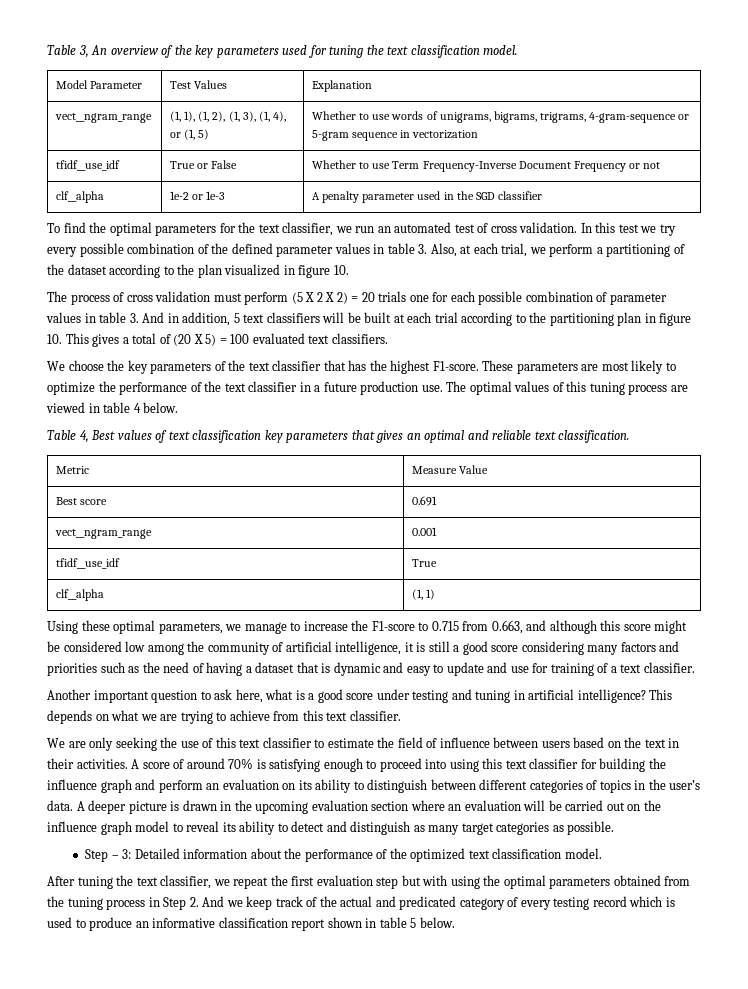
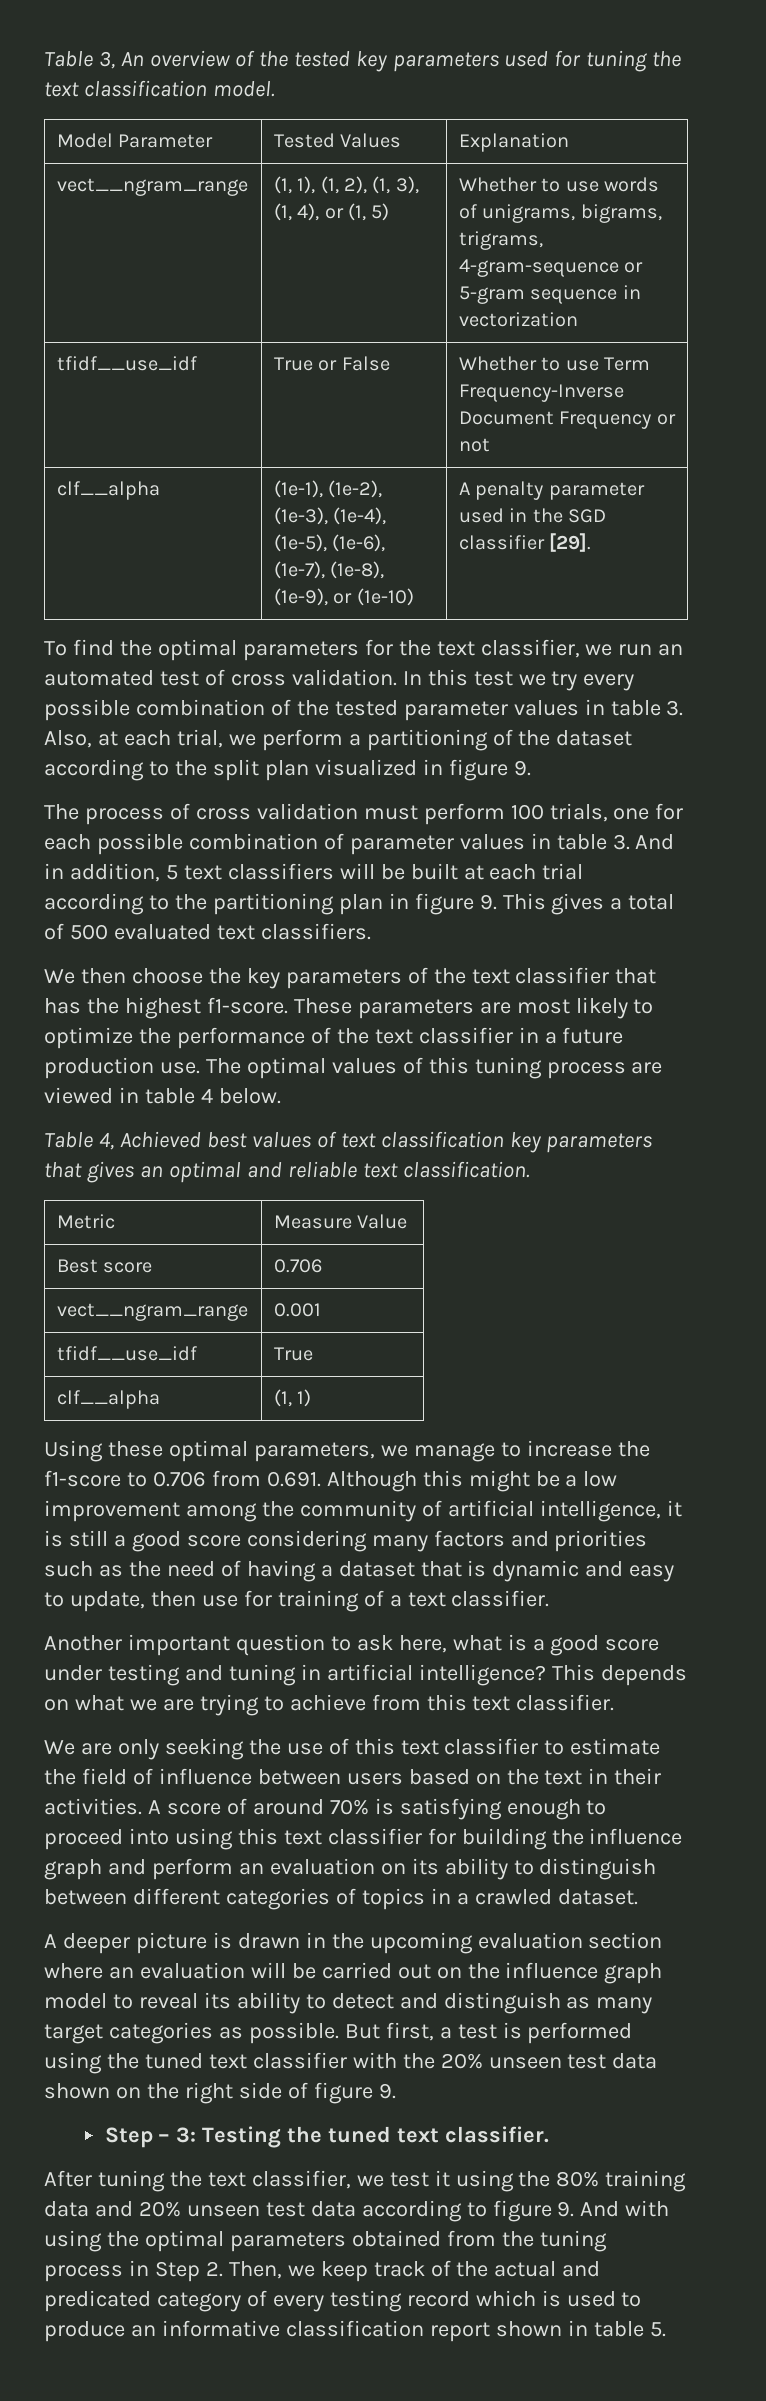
- Table 3, An overview of the key parameters used for tuning the text classification model.
+ Table 3, An overview of the tested key parameters used for tuning the text classification model.
- Model Parameter | Test Values | Explanation
+ Model Parameter | Tested Values | Explanation
- clf__alpha | 1e-2 or 1e-3 | A penalty parameter used in the SGD classifier
+ clf__alpha | (1e-1), (1e-2), (1e-3), (1e-4), (1e-5), (1e-6), (1e-7), (1e-8), (1e-9), or (1e-10) | A penalty parameter used in the SGD classifier [29].
- In this test we try every possible combination of the defined parameter values in table 3. Also, at each trial, we perform a partitioning of the dataset according to the plan visualized in figure 10.
+ In this test we try every possible combination of the tested parameter values in table 3. Also, at each trial, we perform a partitioning of the dataset according to the split plan visualized in figure 9.
- The process of cross validation must perform (5 X 2 X 2) = 20 trials one for each possible combination of parameter values in table 3. And in addition, 5 text classifiers will be built at each trial according to the partitioning plan in figure 10. This gives a total of (20 X 5) = 100 evaluated text classifiers.
+ The process of cross validation must perform 100 trials, one for each possible combination of parameter values in table 3. And in addition, 5 text classifiers will be built at each trial according to the partitioning plan in figure 9. This gives a total of 500 evaluated text classifiers.
- We choose the key parameters of the text classifier that has the highest F1-score.
+ We then choose the key parameters of the text classifier that has the highest f1-score.
- Table 4, Best values of text classification key parameters that gives an optimal and reliable text classification.
+ Table 4, Achieved best values of text classification key parameters that gives an optimal and reliable text classification.
- Best score | 0.691
+ Best score | 0.706
- Using these optimal parameters, we manage to increase the F1-score to 0.715 from 0.663, and although this score might be considered low among the community of artificial intelligence, it is still a good score considering many factors and priorities such as the need of having a dataset that is dynamic and easy to update and use for training of a text classifier.
+ Using these optimal parameters, we manage to increase the f1-score to 0.706 from 0.691. Although this might be a low improvement among the community of artificial intelligence, it is still a good score considering many factors and priorities such as the need of having a dataset that is dynamic and easy to update, then use for training of a text classifier.
- A score of around 70% is satisfying enough to proceed into using this text classifier for building the influence graph and perform an evaluation on its ability to distinguish between different categories of topics in the user’s data. A deeper picture is drawn in the upcoming evaluation section where an evaluation will be carried out on the influence graph model to reveal its ability to detect and distinguish as many target categories as possible.
- Step – 3: Detailed information about the performance of the optimized text classification model.
+ A score of around 70% is satisfying enough to proceed into using this text classifier for building the influence graph and perform an evaluation on its ability to distinguish between different categories of topics in a crawled dataset.
+ A deeper picture is drawn in the upcoming evaluation section where an evaluation will be carried out on the influence graph model to reveal its ability to detect and distinguish as many target categories as possible. But first, a test is performed using the tuned text classifier with the 20% unseen test data shown on the right side of figure 9.
+ Step – 3: Testing the tuned text classifier.
- After tuning the text classifier, we repeat the first evaluation step but with using the optimal parameters obtained from the tuning process in Step 2. And we keep track of the actual and predicated category of every testing record which is used to produce an informative classification report shown in table 5 below.
+ After tuning the text classifier, we test it using the 80% training data and 20% unseen test data according to figure 9. And with using the optimal parameters obtained from the tuning process in Step 2. Then, we keep track of the actual and predicated category of every testing record which is used to produce an informative classification report shown in table 5.

